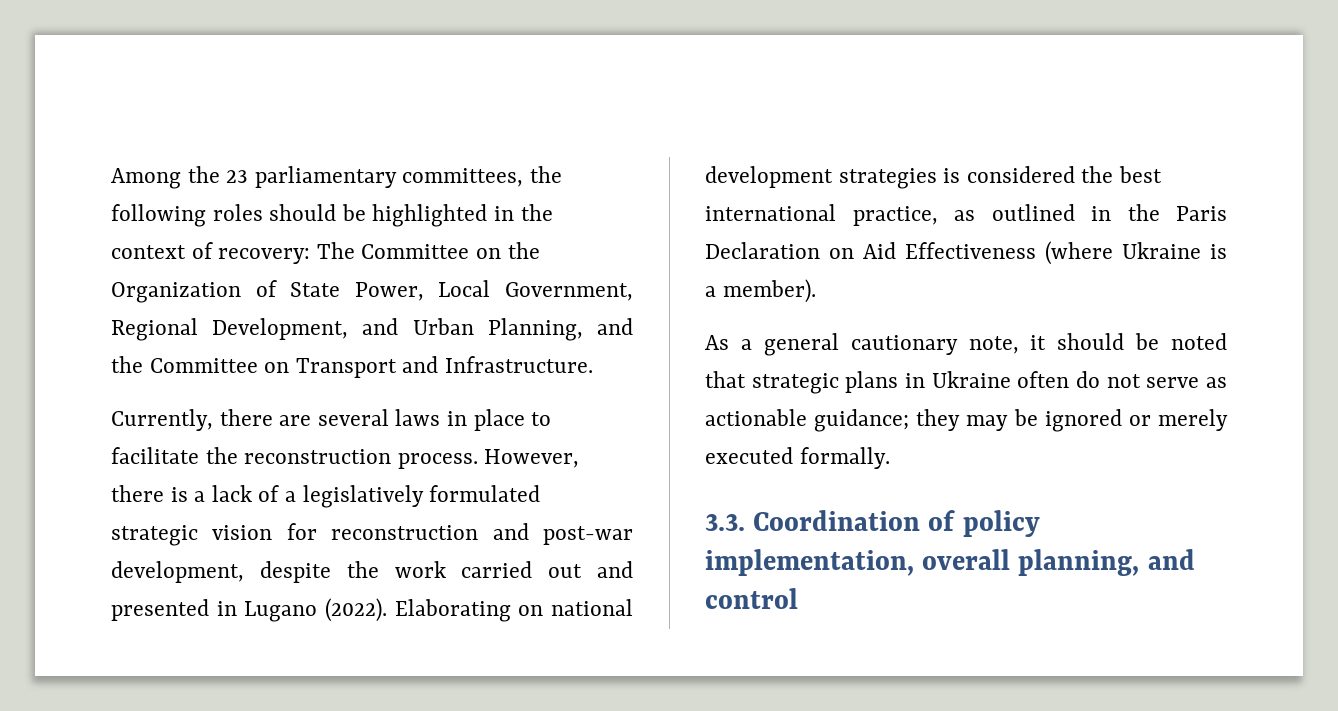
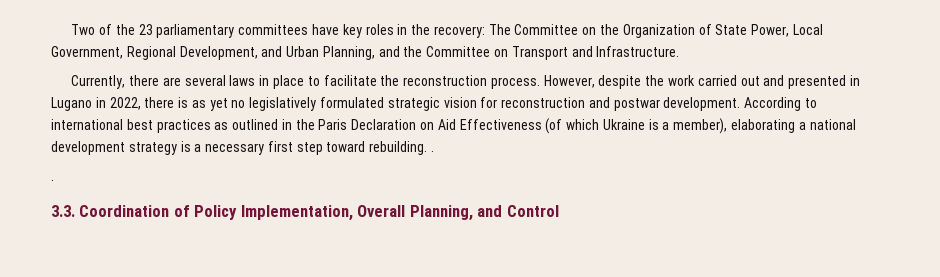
- Among the 23 parliamentary committees, the following roles should be highlighted in the context of recovery: The Committee on the Organization of State Power, Local Government, Regional Development, and Urban Planning, and the Committee on Transport and Infrastructure.
+ Two of the 23 parliamentary committees have key roles in the recovery: The Committee on the Organization of State Power, Local Government, Regional Development, and Urban Planning, and the Committee on Transport and Infrastructure.
- However, there is a lack of a legislatively formulated strategic vision for reconstruction and post-war development, despite the work carried out and presented in Lugano (2022). Elaborating on national development strategies is considered the best international practice, as outlined in the Paris Declaration on Aid Effectiveness (where Ukraine is a member).
- As a general cautionary note, it should be noted that strategic plans in Ukraine often do not serve as actionable guidance; they may be ignored or merely executed formally.
- 3.3. Coordination of policy implementation, overall planning, and control
+ However, despite the work carried out and presented in Lugano in 2022, there is as yet no legislatively formulated strategic vision for reconstruction and postwar development. According to international best practices as outlined in the Paris Declaration on Aid Effectiveness (of which Ukraine is a member), elaborating a national development strategy is a necessary first step toward rebuilding. .
+ .
+ 3.3. Coordination of Policy Implementation, Overall Planning, and Control

